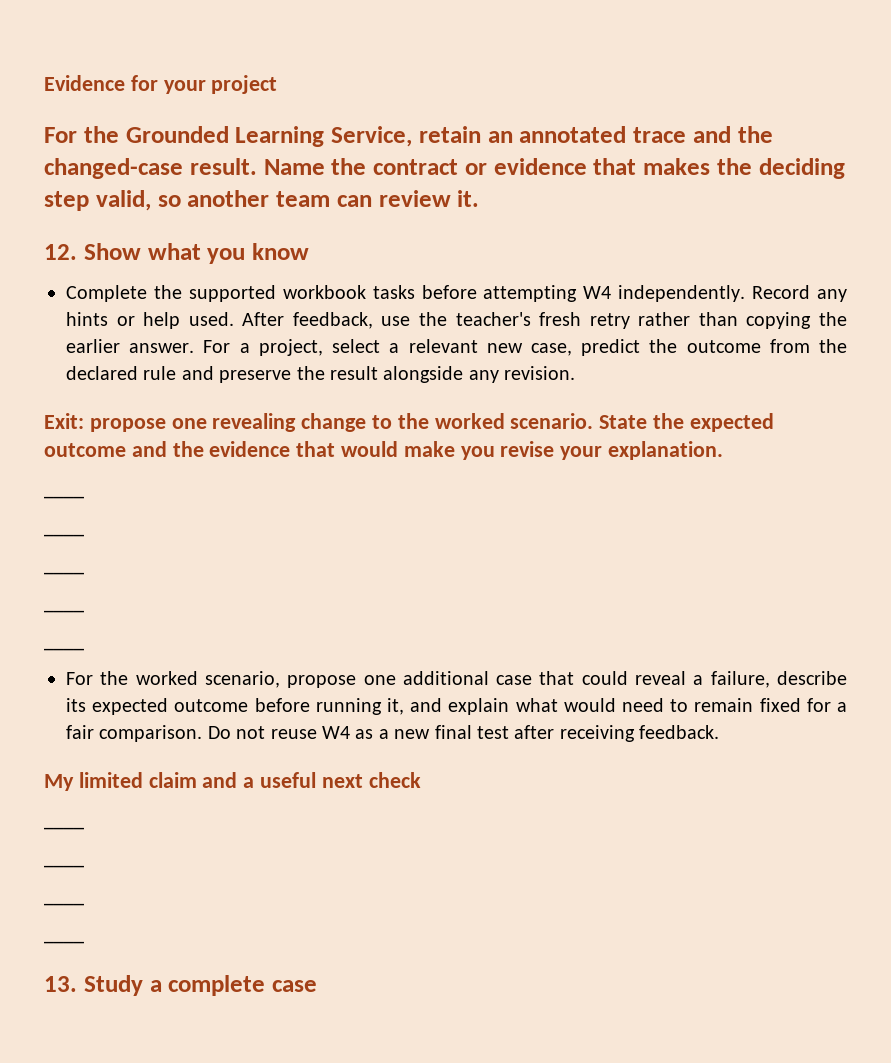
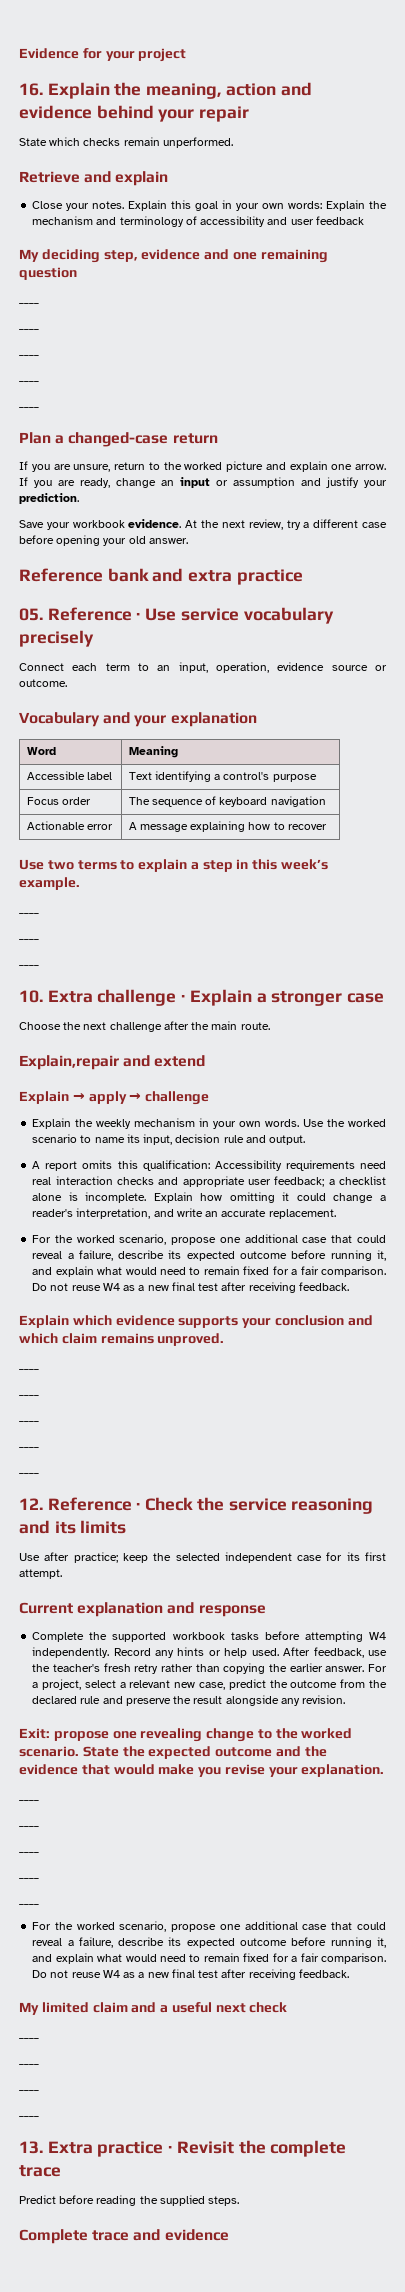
- For the Grounded Learning Service, retain an annotated trace and the changed-case result. Name the contract or evidence that makes the deciding step valid, so another team can review it.
- 12. Show what you know
+ 16. Explain the meaning, action and evidence behind your repair
+ State which checks remain unperformed.
+ Retrieve and explain
+ Close your notes. Explain this goal in your own words: Explain the mechanism and terminology of accessibility and user feedback
+ My deciding step, evidence and one remaining question
+ ____
+ ____
+ ____
+ ____
+ ____
+ Plan a changed-case return
+ If you are unsure, return to the worked picture and explain one arrow. If you are ready, change an input or assumption and justify your prediction.
+ Save your workbook evidence. At the next review, try a different case before opening your old answer.
+ Reference bank and extra practice
+ 05. Reference · Use service vocabulary precisely
+ Connect each term to an input, operation, evidence source or outcome.
+ Vocabulary and your explanation
+ Word | Meaning
+ Accessible label | Text identifying a control's purpose
+ Focus order | The sequence of keyboard navigation
+ Actionable error | A message explaining how to recover
+ Use two terms to explain a step in this week’s example.
+ ____
+ ____
+ ____
+ 10. Extra challenge · Explain a stronger case
+ Choose the next challenge after the main route.
+ Explain,repair and extend
+ Explain → apply → challenge
+ Explain the weekly mechanism in your own words. Use the worked scenario to name its input, decision rule and output.
+ A report omits this qualification: Accessibility requirements need real interaction checks and appropriate user feedback; a checklist alone is incomplete. Explain how omitting it could change a reader's interpretation, and write an accurate replacement.
+ For the worked scenario, propose one additional case that could reveal a failure, describe its expected outcome before running it, and explain what would need to remain fixed for a fair comparison. Do not reuse W4 as a new final test after receiving feedback.
+ Explain which evidence supports your conclusion and which claim remains unproved.
+ ____
+ ____
+ ____
+ ____
+ ____
+ 12. Reference · Check the service reasoning and its limits
+ Use after practice; keep the selected independent case for its first attempt.
+ Current explanation and response
- 13. Study a complete case
+ 13. Extra practice · Revisit the complete trace
+ Predict before reading the supplied steps.
+ Complete trace and evidence

